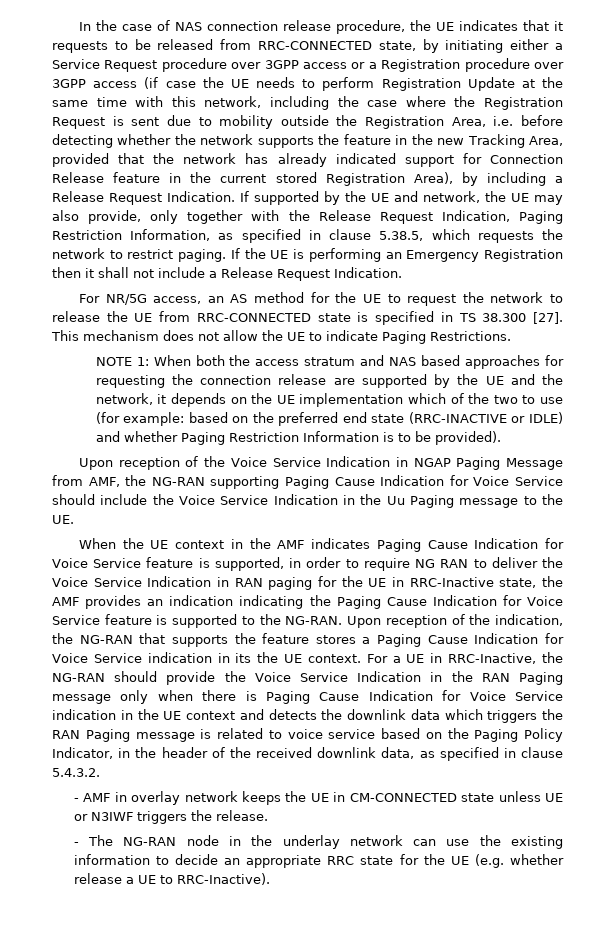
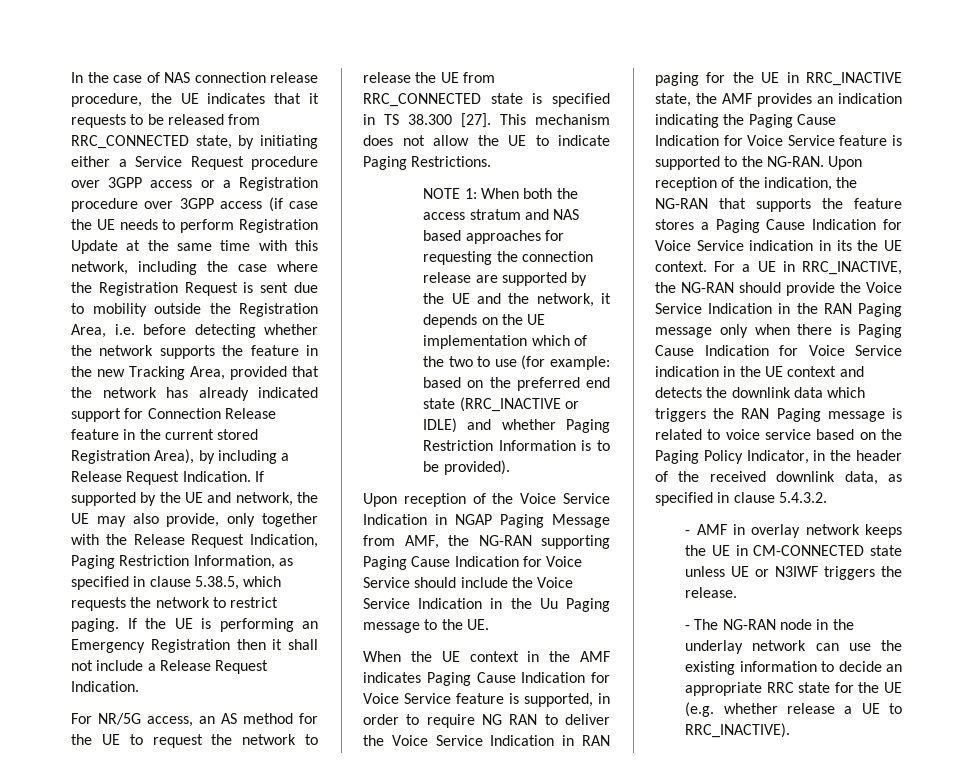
- In the case of NAS connection release procedure, the UE indicates that it requests to be released from RRC-CONNECTED state, by initiating either a Service Request procedure over 3GPP access or a Registration procedure over 3GPP access (if case the UE needs to perform Registration Update at the same time with this network, including the case where the Registration Request is sent due to mobility outside the Registration Area, i.e. before detecting whether the network supports the feature in the new Tracking Area, provided that the network has already indicated support for Connection Release feature in the current stored Registration Area), by including a Release Request Indication.
+ In the case of NAS connection release procedure, the UE indicates that it requests to be released from RRC_CONNECTED state, by initiating either a Service Request procedure over 3GPP access or a Registration procedure over 3GPP access (if case the UE needs to perform Registration Update at the same time with this network, including the case where the Registration Request is sent due to mobility outside the Registration Area, i.e. before detecting whether the network supports the feature in the new Tracking Area, provided that the network has already indicated support for Connection Release feature in the current stored Registration Area), by including a Release Request Indication.
- For NR/5G access, an AS method for the UE to request the network to release the UE from RRC-CONNECTED state is specified in TS 38.300 [27].
+ For NR/5G access, an AS method for the UE to request the network to release the UE from RRC_CONNECTED state is specified in TS 38.300 [27].
- NOTE 1: When both the access stratum and NAS based approaches for requesting the connection release are supported by the UE and the network, it depends on the UE implementation which of the two to use (for example: based on the preferred end state (RRC-INACTIVE or IDLE) and whether Paging Restriction Information is to be provided).
+ NOTE 1: When both the access stratum and NAS based approaches for requesting the connection release are supported by the UE and the network, it depends on the UE implementation which of the two to use (for example: based on the preferred end state (RRC_INACTIVE or IDLE) and whether Paging Restriction Information is to be provided).
- When the UE context in the AMF indicates Paging Cause Indication for Voice Service feature is supported, in order to require NG RAN to deliver the Voice Service Indication in RAN paging for the UE in RRC-Inactive state, the AMF provides an indication indicating the Paging Cause Indication for Voice Service feature is supported to the NG-RAN.
+ When the UE context in the AMF indicates Paging Cause Indication for Voice Service feature is supported, in order to require NG RAN to deliver the Voice Service Indication in RAN paging for the UE in RRC_INACTIVE state, the AMF provides an indication indicating the Paging Cause Indication for Voice Service feature is supported to the NG-RAN.
- For a UE in RRC-Inactive, the NG-RAN should provide the Voice Service Indication in the RAN Paging message only when there is Paging Cause Indication for Voice Service indication in the UE context and detects the downlink data which triggers the RAN Paging message is related to voice service based on the Paging Policy Indicator, in the header of the received downlink data, as specified in clause 5.4.3.2.
+ For a UE in RRC_INACTIVE, the NG-RAN should provide the Voice Service Indication in the RAN Paging message only when there is Paging Cause Indication for Voice Service indication in the UE context and detects the downlink data which triggers the RAN Paging message is related to voice service based on the Paging Policy Indicator, in the header of the received downlink data, as specified in clause 5.4.3.2.
- - The NG-RAN node in the underlay network can use the existing information to decide an appropriate RRC state for the UE (e.g. whether release a UE to RRC-Inactive).
+ - The NG-RAN node in the underlay network can use the existing information to decide an appropriate RRC state for the UE (e.g. whether release a UE to RRC_INACTIVE).

